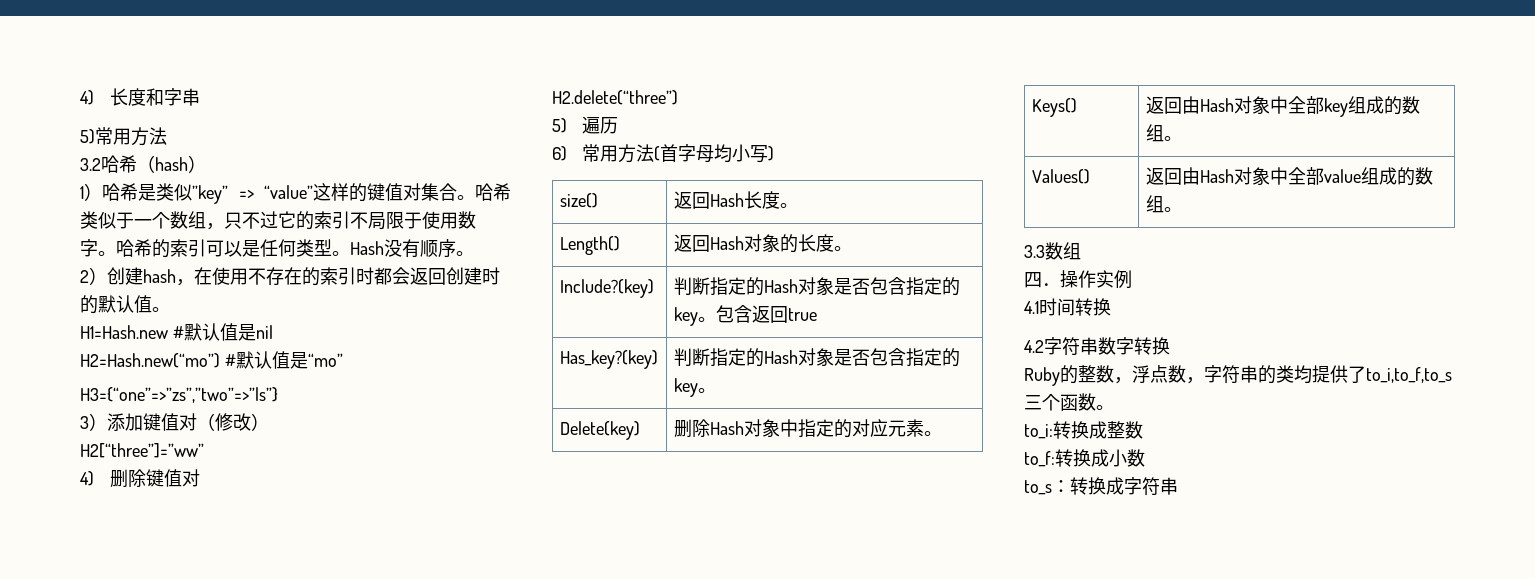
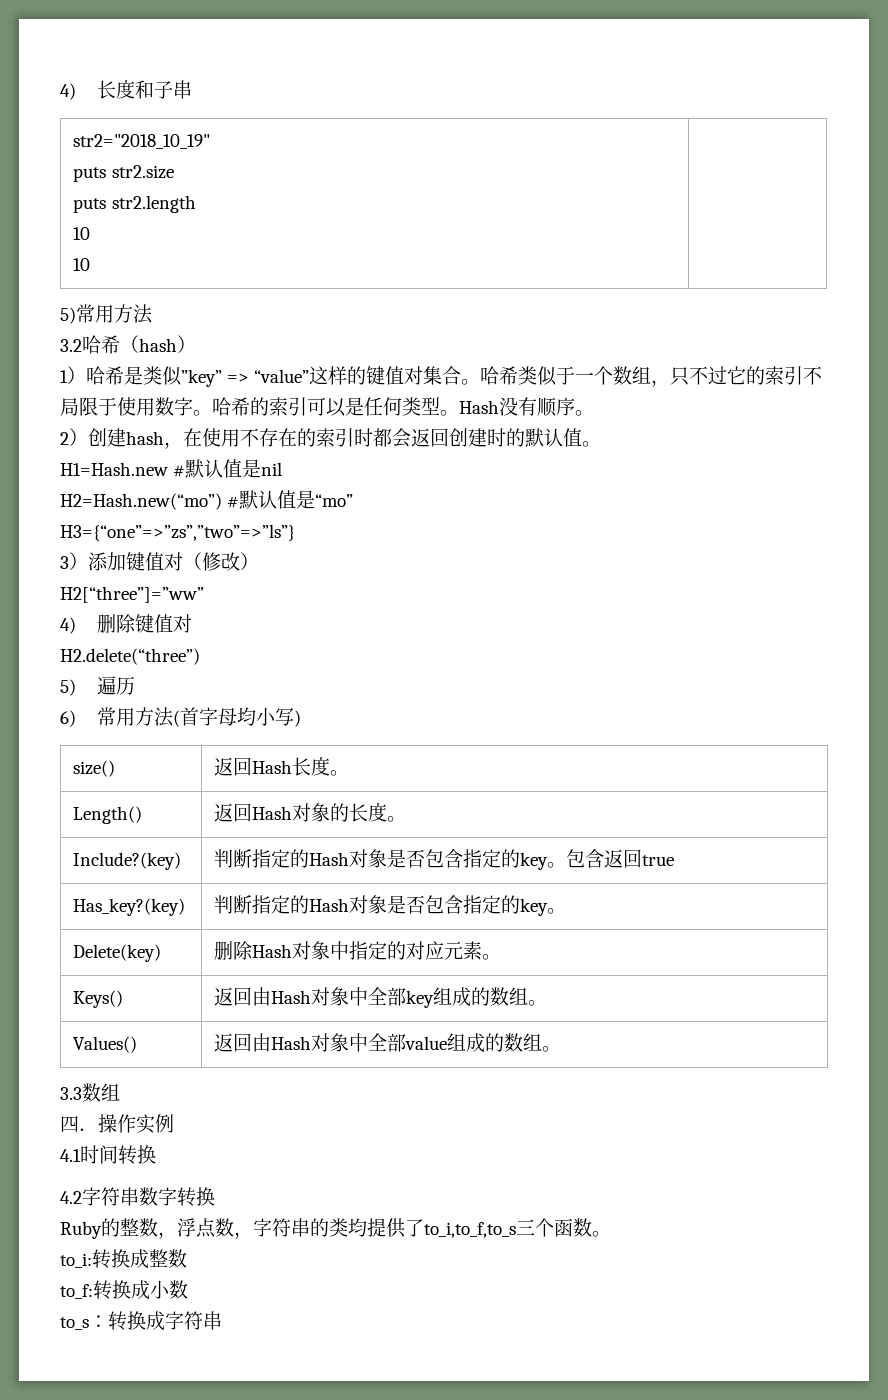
- 4)长度和字串
+ 4)长度和子串
+ str2="2018_10_19"
+ puts str2.size
+ puts str2.length
+ 10
+ 10 |

